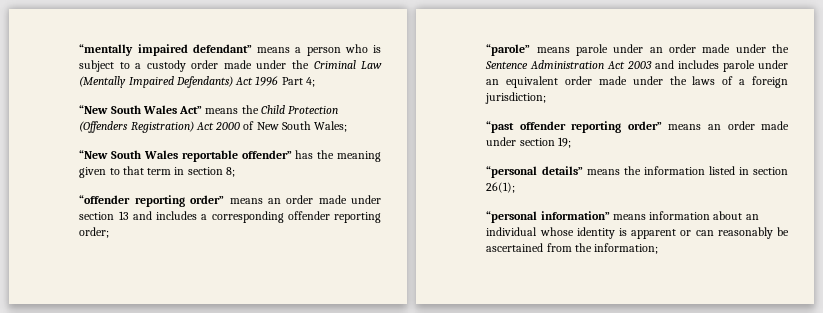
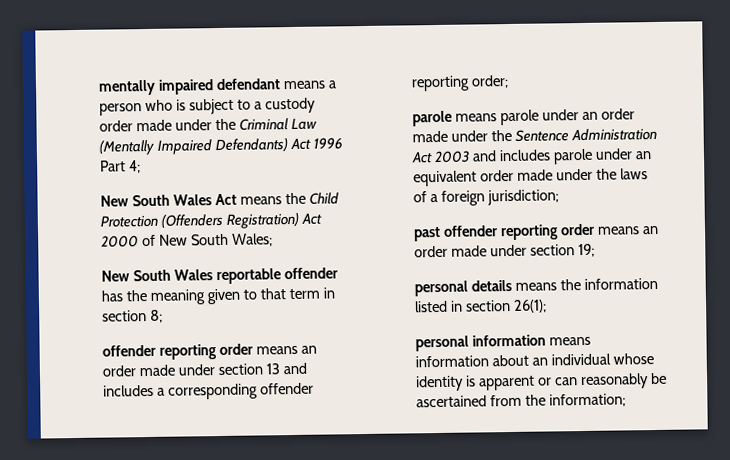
- “mentally impaired defendant” means a person who is subject to a custody order made under the Criminal Law (Mentally Impaired Defendants) Act 1996 Part 4;
+ mentally impaired defendant means a person who is subject to a custody order made under the Criminal Law (Mentally Impaired Defendants) Act 1996 Part 4;
- “New South Wales Act” means the Child Protection (Offenders Registration) Act 2000 of New South Wales;
+ New South Wales Act means the Child Protection (Offenders Registration) Act 2000 of New South Wales;
- “New South Wales reportable offender” has the meaning given to that term in section 8;
+ New South Wales reportable offender has the meaning given to that term in section 8;
- “offender reporting order” means an order made under section 13 and includes a corresponding offender reporting order;
+ offender reporting order means an order made under section 13 and includes a corresponding offender reporting order;
- “parole” means parole under an order made under the Sentence Administration Act 2003 and includes parole under an equivalent order made under the laws of a foreign jurisdiction;
+ parole means parole under an order made under the Sentence Administration Act 2003 and includes parole under an equivalent order made under the laws of a foreign jurisdiction;
- “past offender reporting order” means an order made under section 19;
+ past offender reporting order means an order made under section 19;
- “personal details” means the information listed in section 26(1);
+ personal details means the information listed in section 26(1);
- “personal information” means information about an individual whose identity is apparent or can reasonably be ascertained from the information;
+ personal information means information about an individual whose identity is apparent or can reasonably be ascertained from the information;

